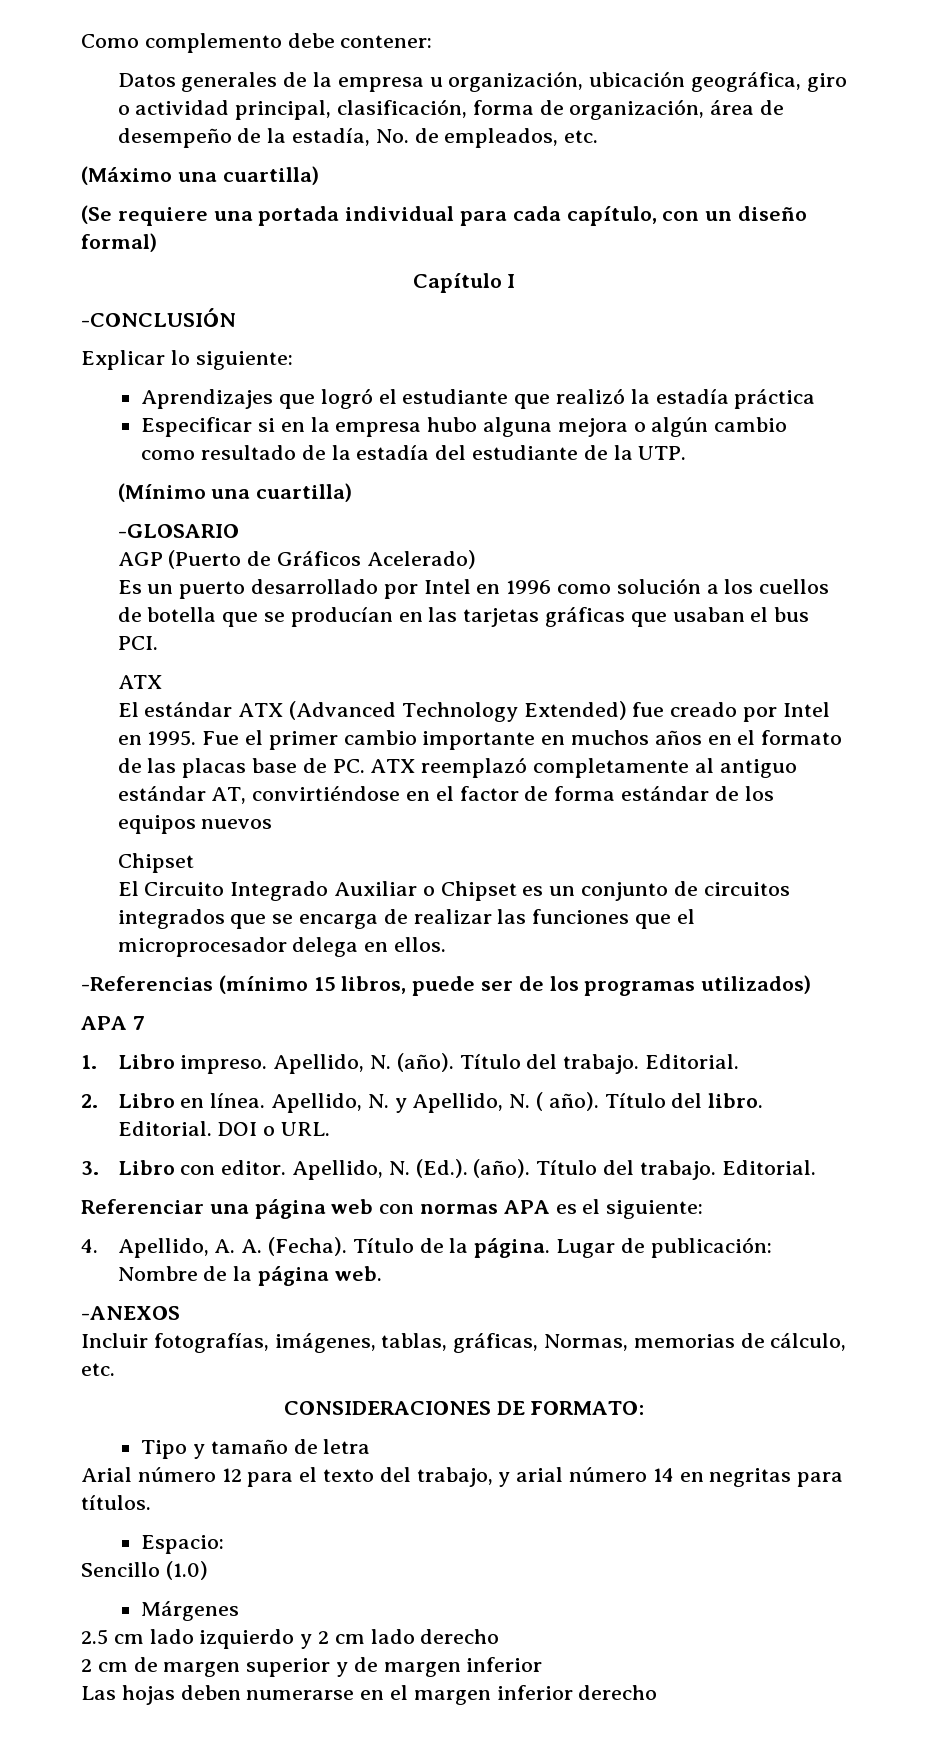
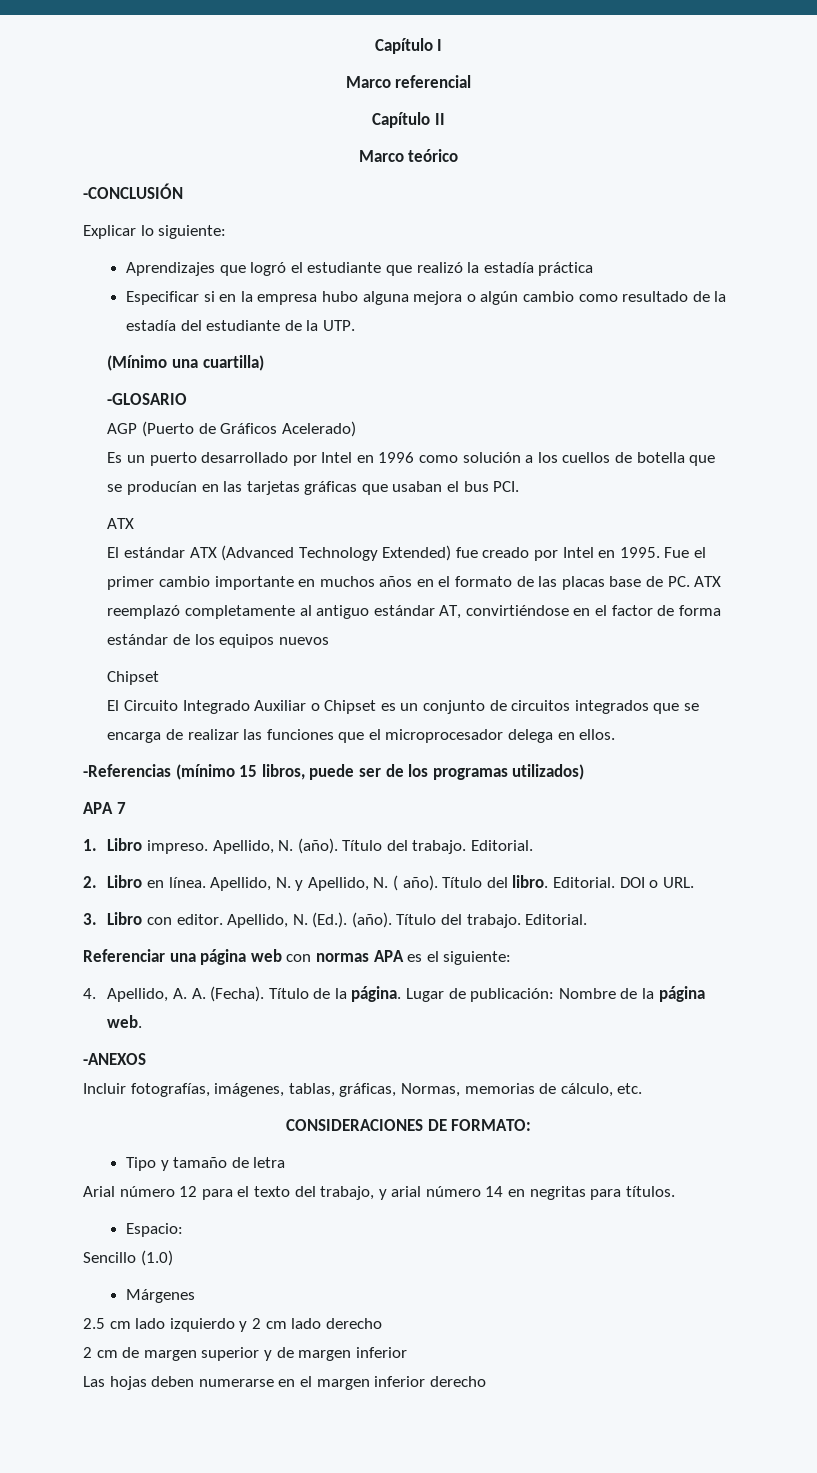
- Como complemento debe contener:
- Datos generales de la empresa u organización, ubicación geográfica, giro o actividad principal, clasificación, forma de organización, área de desempeño de la estadía, No. de empleados, etc.
- (Máximo una cuartilla)
- (Se requiere una portada individual para cada capítulo, con un diseño formal)
  Capítulo I
+ Marco referencial
+ Capítulo II
+ Marco teórico

